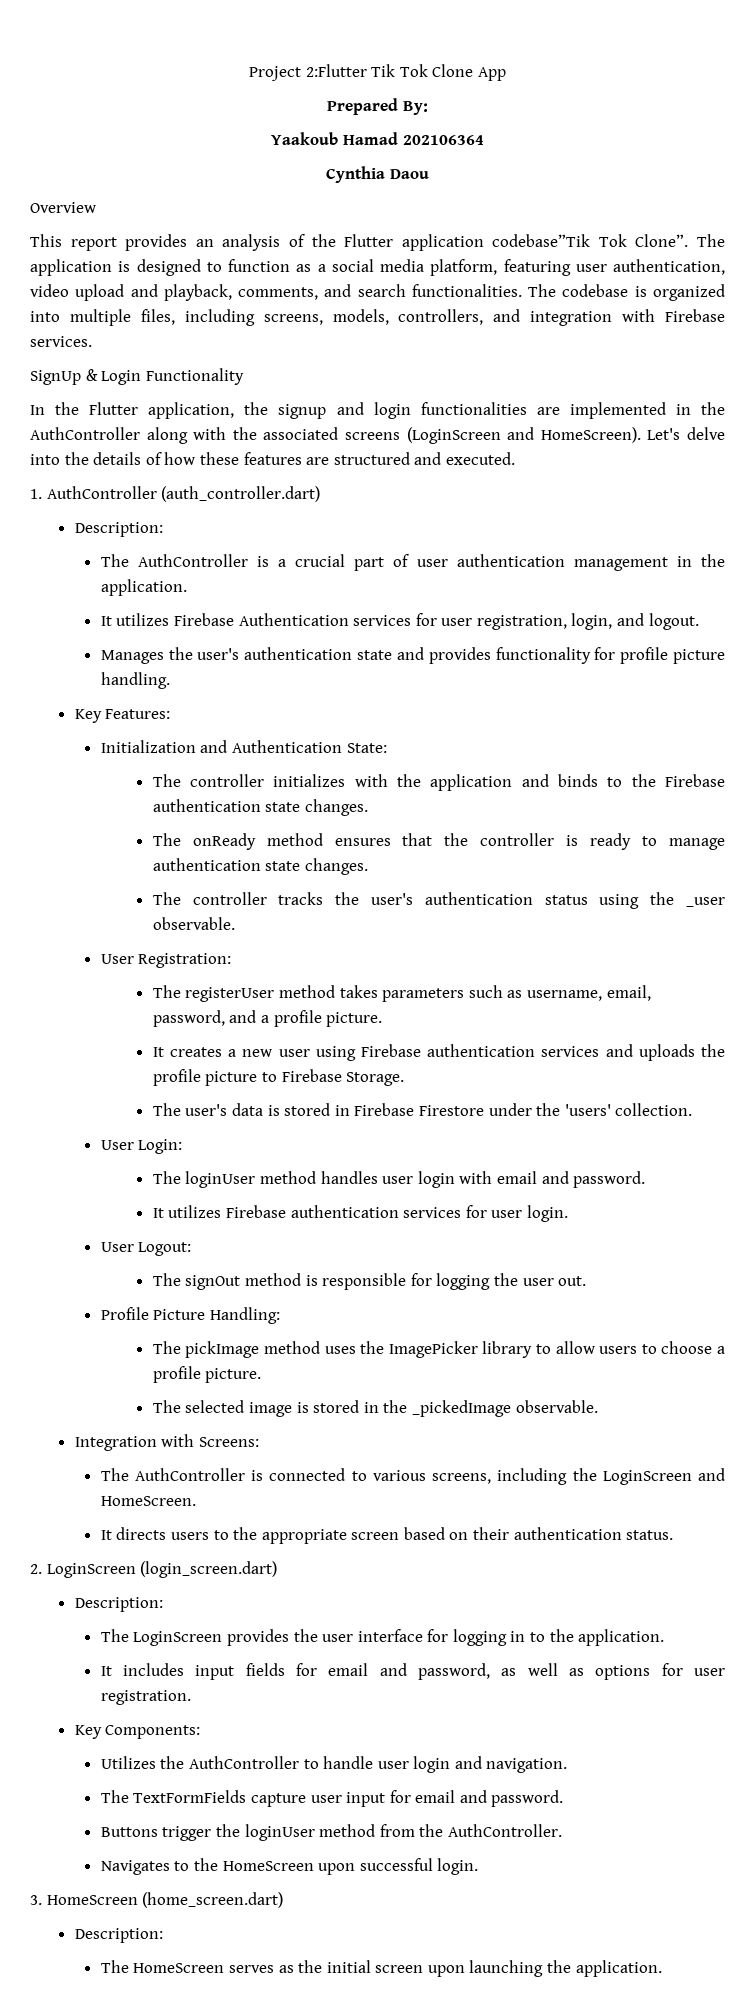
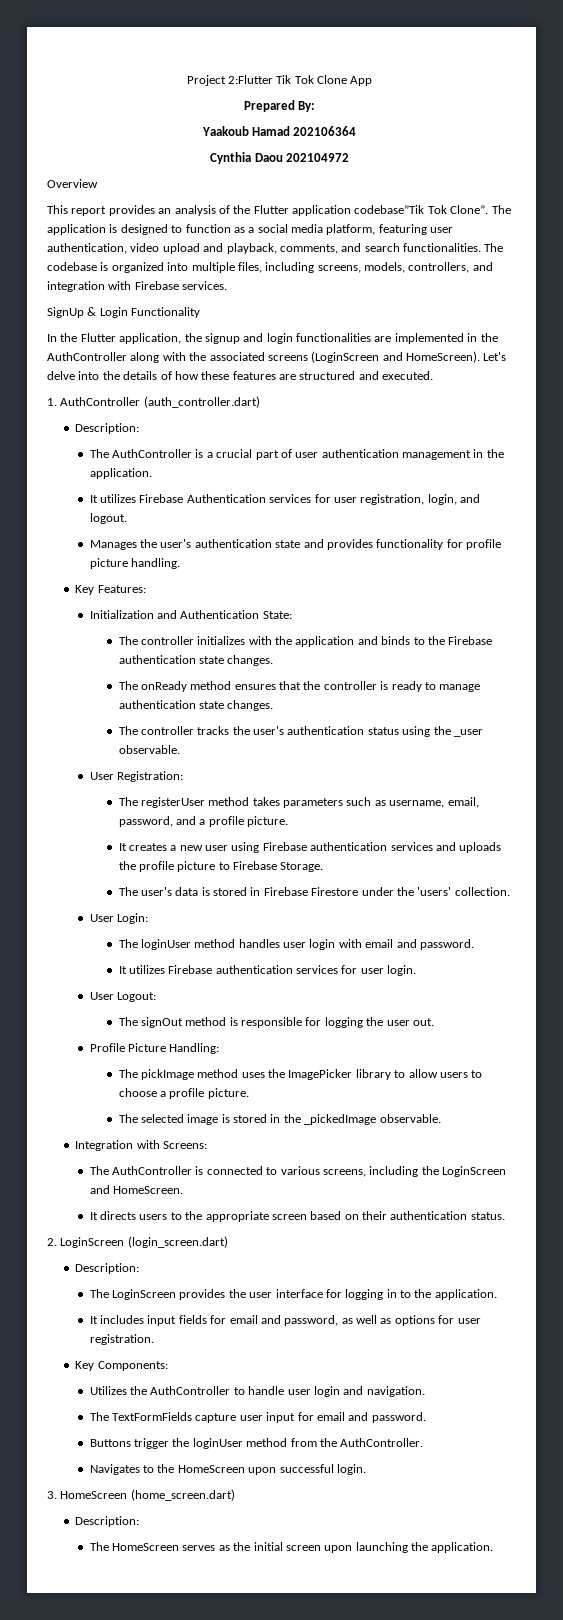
- Cynthia Daou
+ Cynthia Daou 202104972

